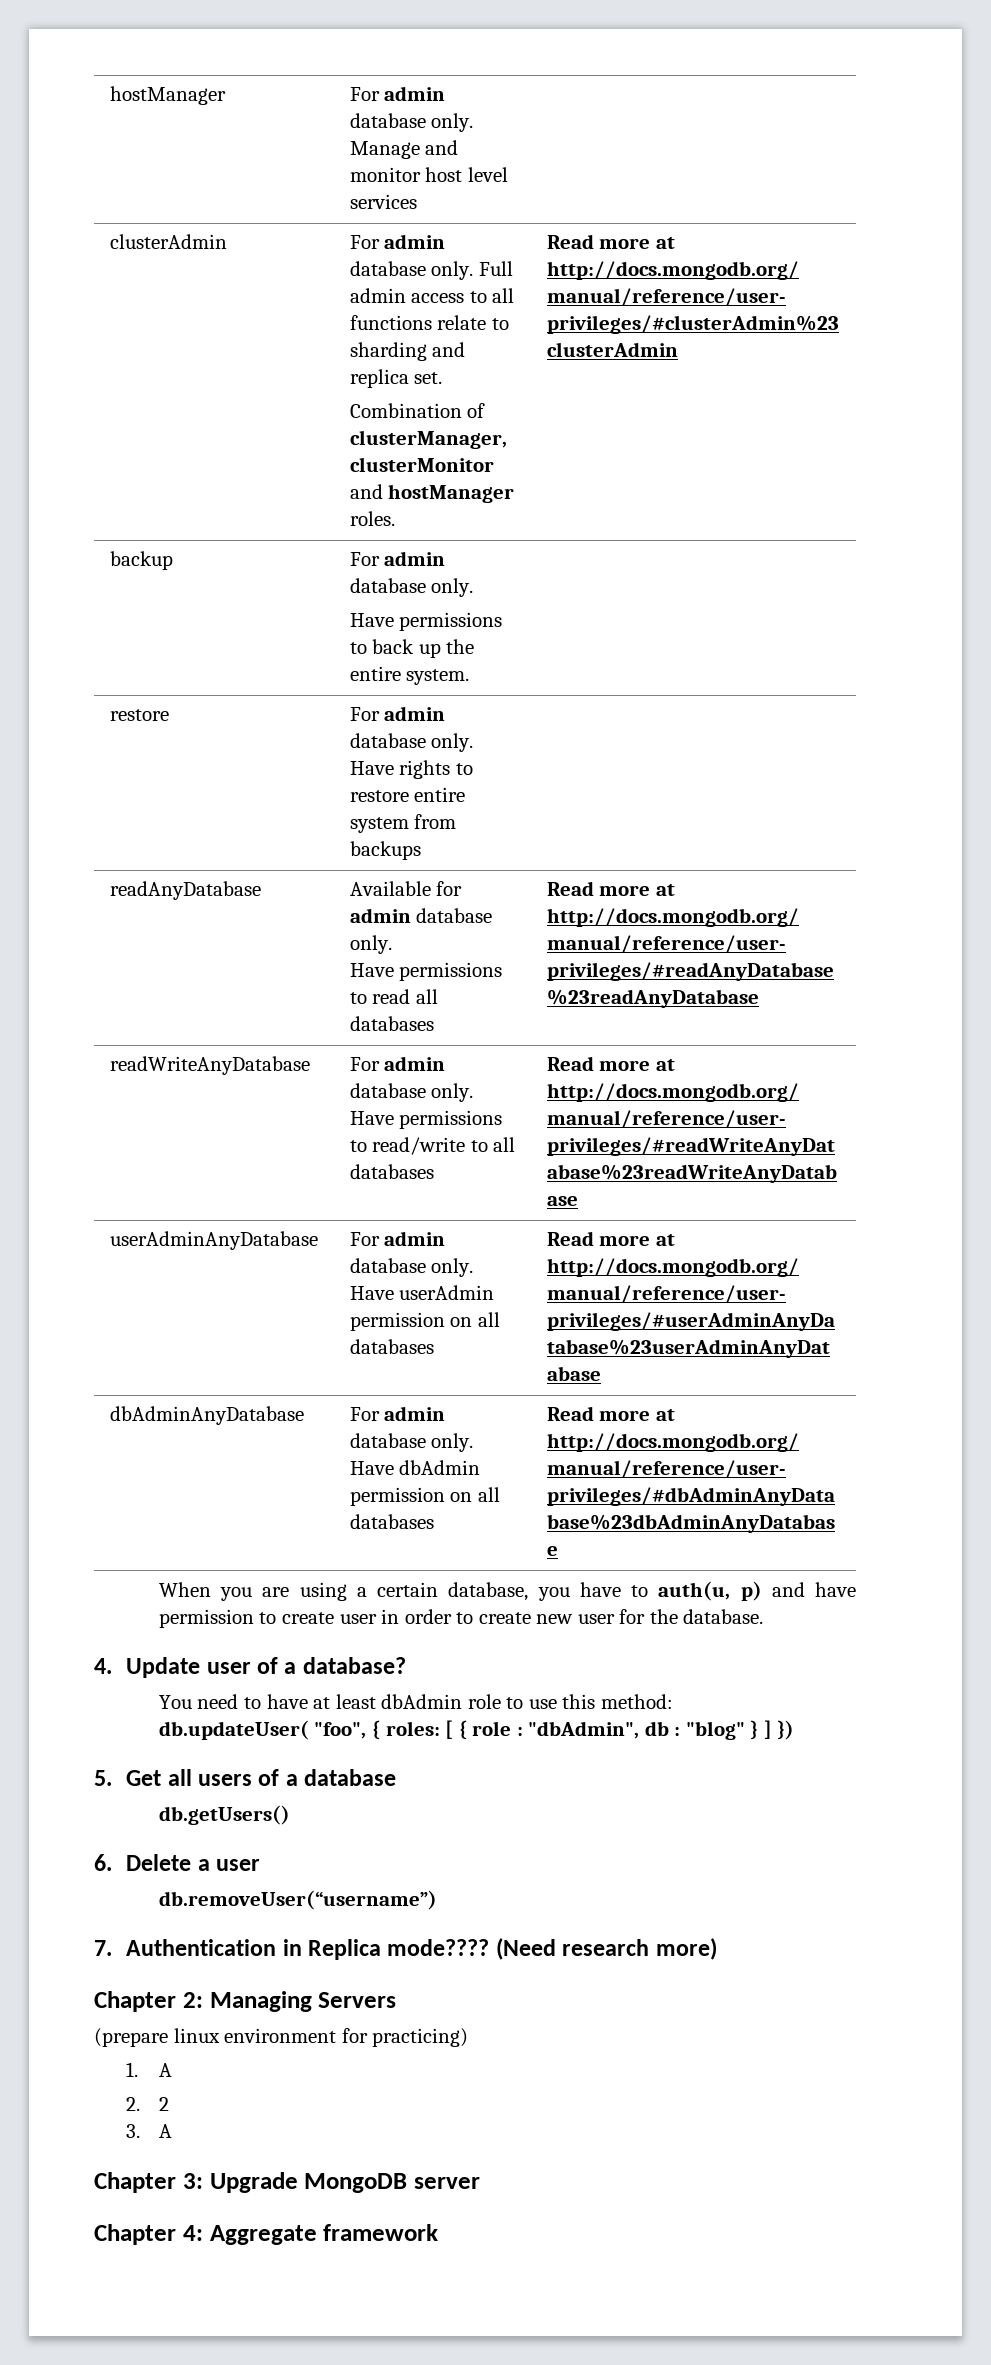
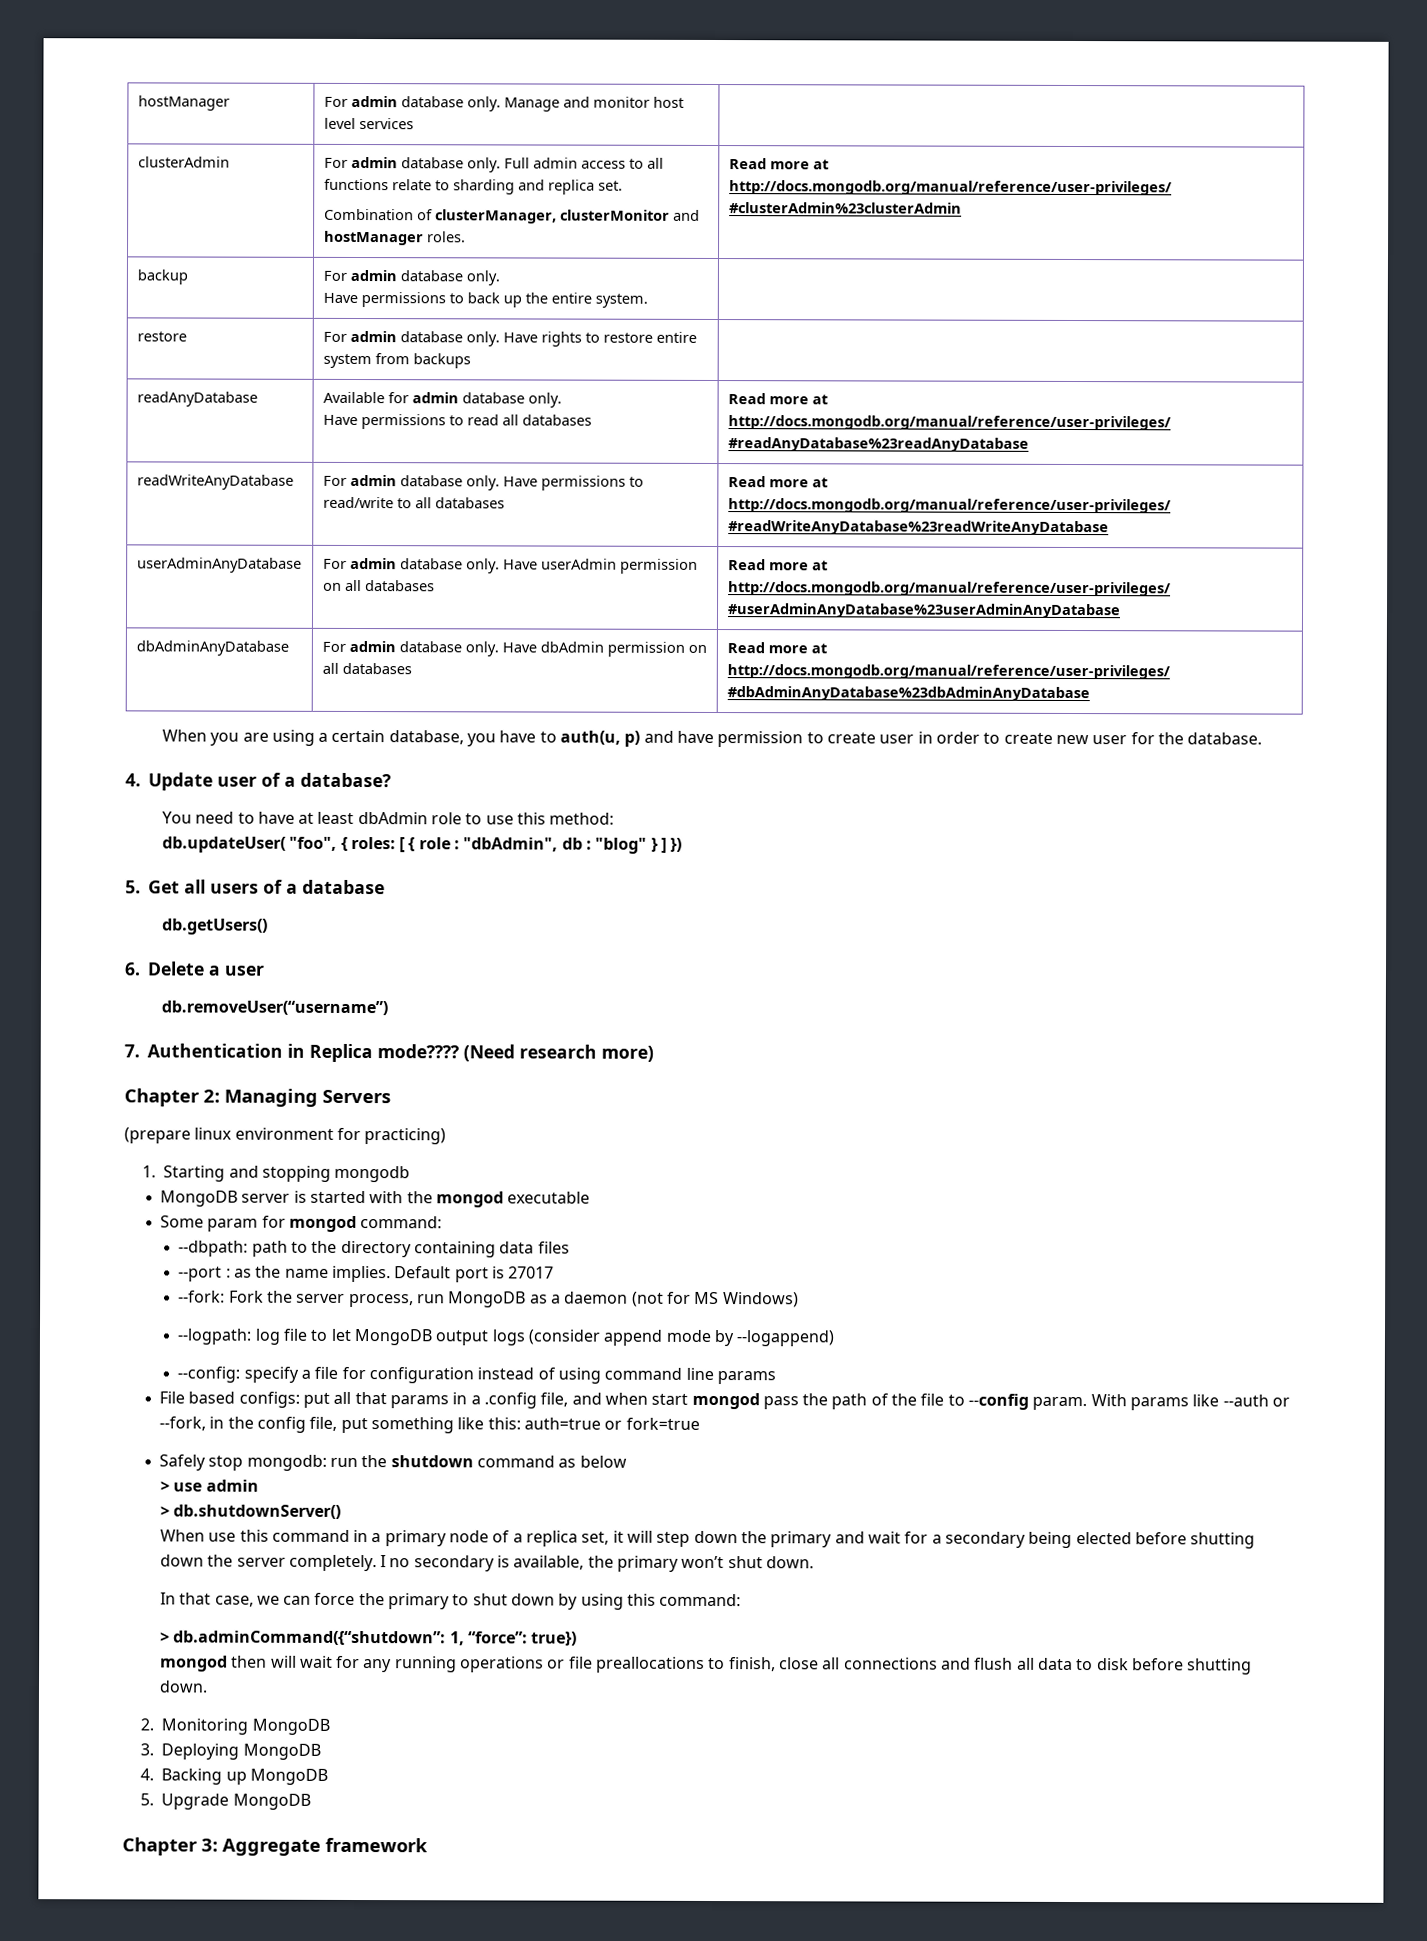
- 1. A
+ 1. Starting and stopping mongodb
+ MongoDB server is started with the mongod executable
+ Some param for mongod command:
+ --dbpath: path to the directory containing data files
+ --port : as the name implies. Default port is 27017
+ --fork: Fork the server process, run MongoDB as a daemon (not for MS Windows)
+ --logpath: log file to let MongoDB output logs (consider append mode by --logappend)
+ --config: specify a file for configuration instead of using command line params
+ File based configs: put all that params in a .config file, and when start mongod pass the path of the file to --config param. With params like --auth or --fork, in the config file, put something like this: auth=true or fork=true
+ Safely stop mongodb: run the shutdown command as below
+ > use admin
+ > db.shutdownServer()
+ When use this command in a primary node of a replica set, it will step down the primary and wait for a secondary being elected before shutting down the server completely. I no secondary is available, the primary won’t shut down.
+ In that case, we can force the primary to shut down by using this command:
+ > db.adminCommand({“shutdown”: 1, “force”: true})
+ mongod then will wait for any running operations or file preallocations to finish, close all connections and flush all data to disk before shutting down.
- 2. 2
+ 2. Monitoring MongoDB
- 3. A
- Chapter 3: Upgrade MongoDB server
- Chapter 4: Aggregate framework
+ 3. Deploying MongoDB
+ 4. Backing up MongoDB
+ 5. Upgrade MongoDB
+ Chapter 3: Aggregate framework

